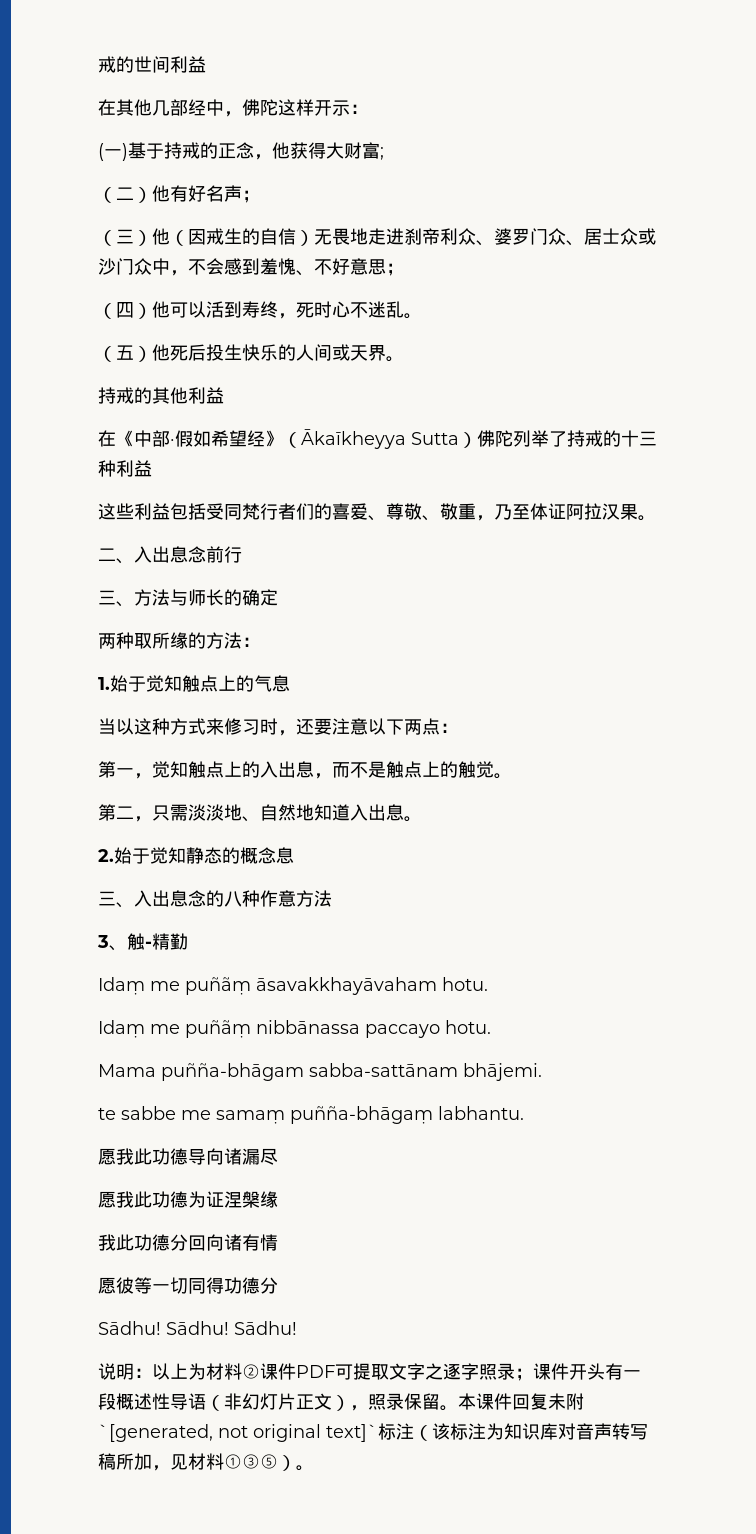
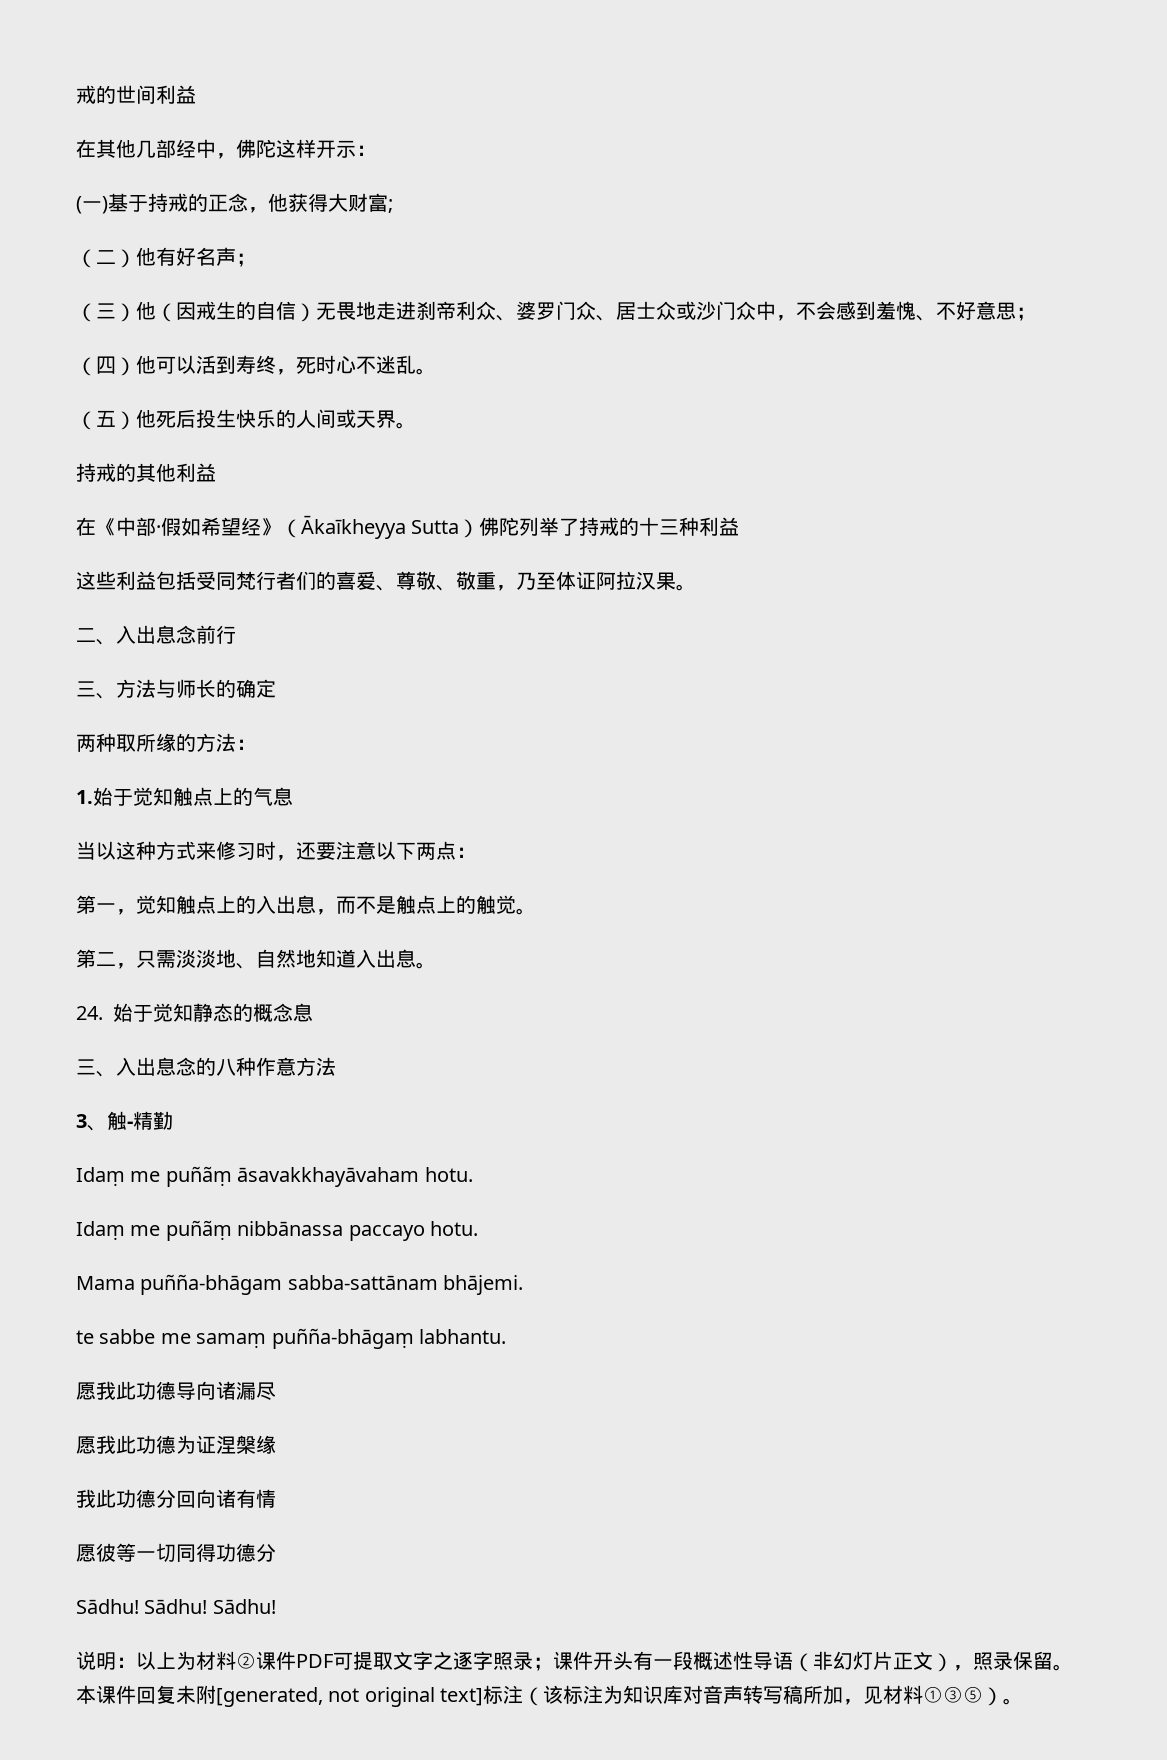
- 2.始于觉知静态的概念息
+ 24.始于觉知静态的概念息
- 本课件回复未附`[generated, not original text]`标注（该标注为知识库对音声转写稿所加，见材料①③⑤）。
+ 本课件回复未附[generated, not original text]标注（该标注为知识库对音声转写稿所加，见材料①③⑤）。

